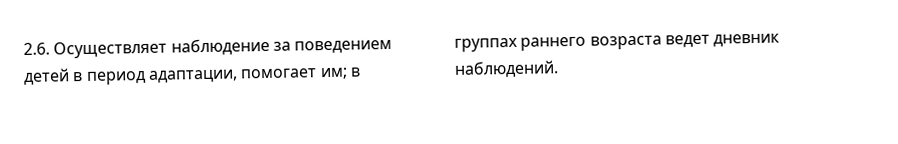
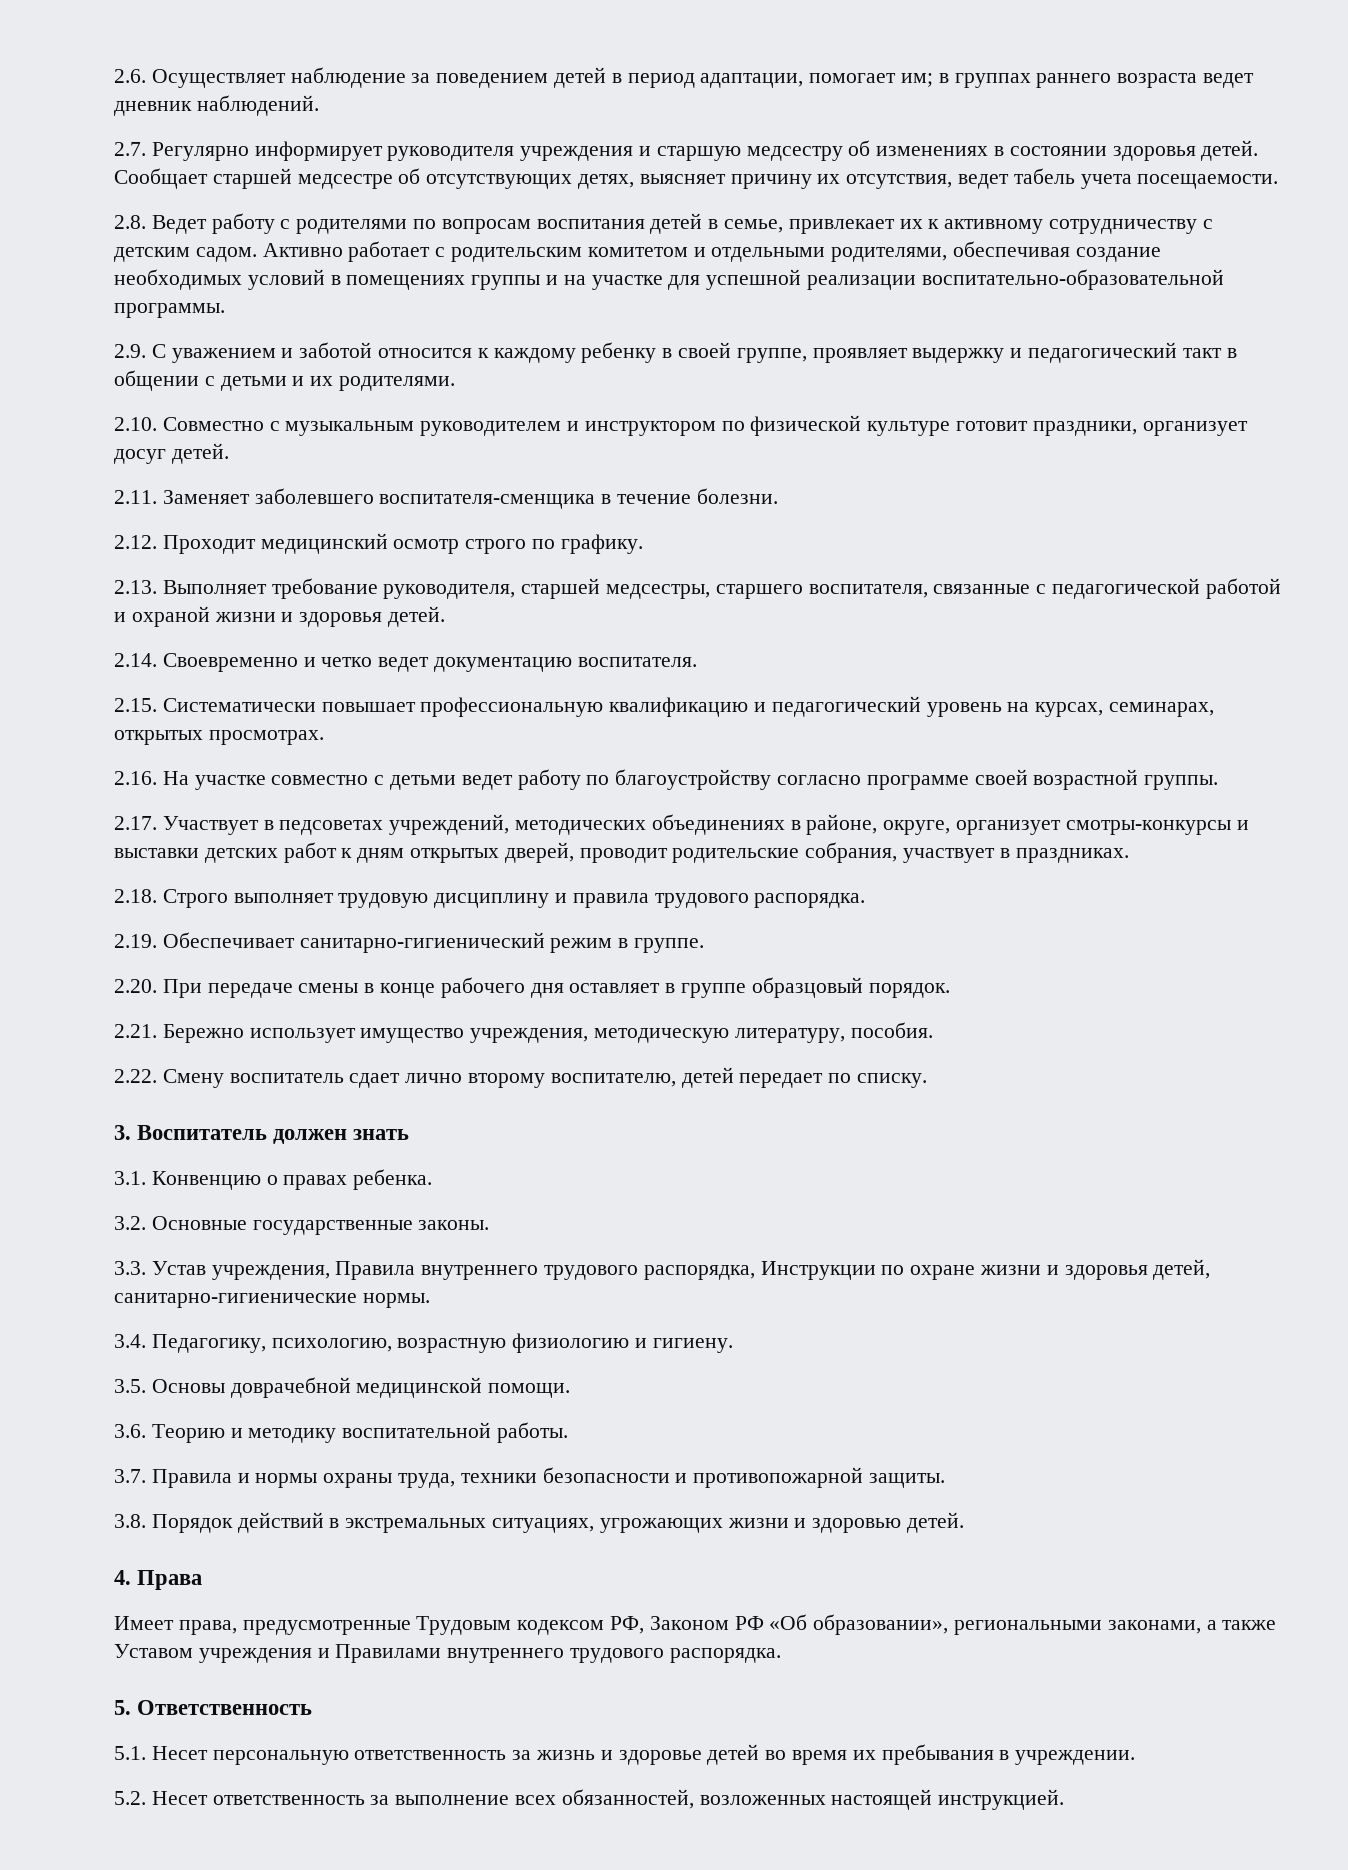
+ 2.7. Регулярно информирует руководителя учреждения и старшую медсестру об изменениях в состоянии здоровья детей. Сообщает старшей медсестре об отсутствующих детях, выясняет причину их отсутствия, ведет табель учета посещаемости.
+ 2.8. Ведет работу с родителями по вопросам воспитания детей в семье, привлекает их к активному сотрудничеству с детским садом. Активно работает с родительским комитетом и отдельными родителями, обеспечивая создание необходимых условий в помещениях группы и на участке для успешной реализации воспитательно-образовательной программы.
+ 2.9. С уважением и заботой относится к каждому ребенку в своей группе, проявляет выдержку и педагогический такт в общении с детьми и их родителями.
+ 2.10. Совместно с музыкальным руководителем и инструктором по физической культуре готовит праздники, организует досуг детей.
+ 2.11. Заменяет заболевшего воспитателя-сменщика в течение болезни.
+ 2.12. Проходит медицинский осмотр строго по графику.
+ 2.13. Выполняет требование руководителя, старшей медсестры, старшего воспитателя, связанные с педагогической работой и охраной жизни и здоровья детей.
+ 2.14. Своевременно и четко ведет документацию воспитателя.
+ 2.15. Систематически повышает профессиональную квалификацию и педагогический уровень на курсах, семинарах, открытых просмотрах.
+ 2.16. На участке совместно с детьми ведет работу по благоустройству согласно программе своей возрастной группы.
+ 2.17. Участвует в педсоветах учреждений, методических объединениях в районе, округе, организует смотры-конкурсы и выставки детских работ к дням открытых дверей, проводит родительские собрания, участвует в праздниках.
+ 2.18. Строго выполняет трудовую дисциплину и правила трудового распорядка.
+ 2.19. Обеспечивает санитарно-гигиенический режим в группе.
+ 2.20. При передаче смены в конце рабочего дня оставляет в группе образцовый порядок.
+ 2.21. Бережно использует имущество учреждения, методическую литературу, пособия.
+ 2.22. Смену воспитатель сдает лично второму воспитателю, детей передает по списку.
+ 3. Воспитатель должен знать
+ 3.1. Конвенцию о правах ребенка.
+ 3.2. Основные государственные законы.
+ 3.3. Устав учреждения, Правила внутреннего трудового распорядка, Инструкции по охране жизни и здоровья детей, санитарно-гигиенические нормы.
+ 3.4. Педагогику, психологию, возрастную физиологию и гигиену.
+ 3.5. Основы доврачебной медицинской помощи.
+ 3.6. Теорию и методику воспитательной работы.
+ 3.7. Правила и нормы охраны труда, техники безопасности и противопожарной защиты.
+ 3.8. Порядок действий в экстремальных ситуациях, угрожающих жизни и здоровью детей.
+ 4. Права
+ Имеет права, предусмотренные Трудовым кодексом РФ, Законом РФ «Об образовании», региональными законами, а также Уставом учреждения и Правилами внутреннего трудового распорядка.
+ 5. Ответственность
+ 5.1. Несет персональную ответственность за жизнь и здоровье детей во время их пребывания в учреждении.
+ 5.2. Несет ответственность за выполнение всех обязанностей, возложенных настоящей инструкцией.

